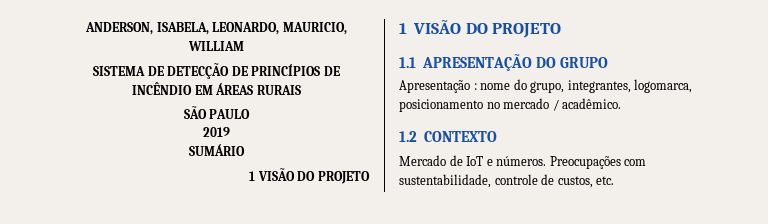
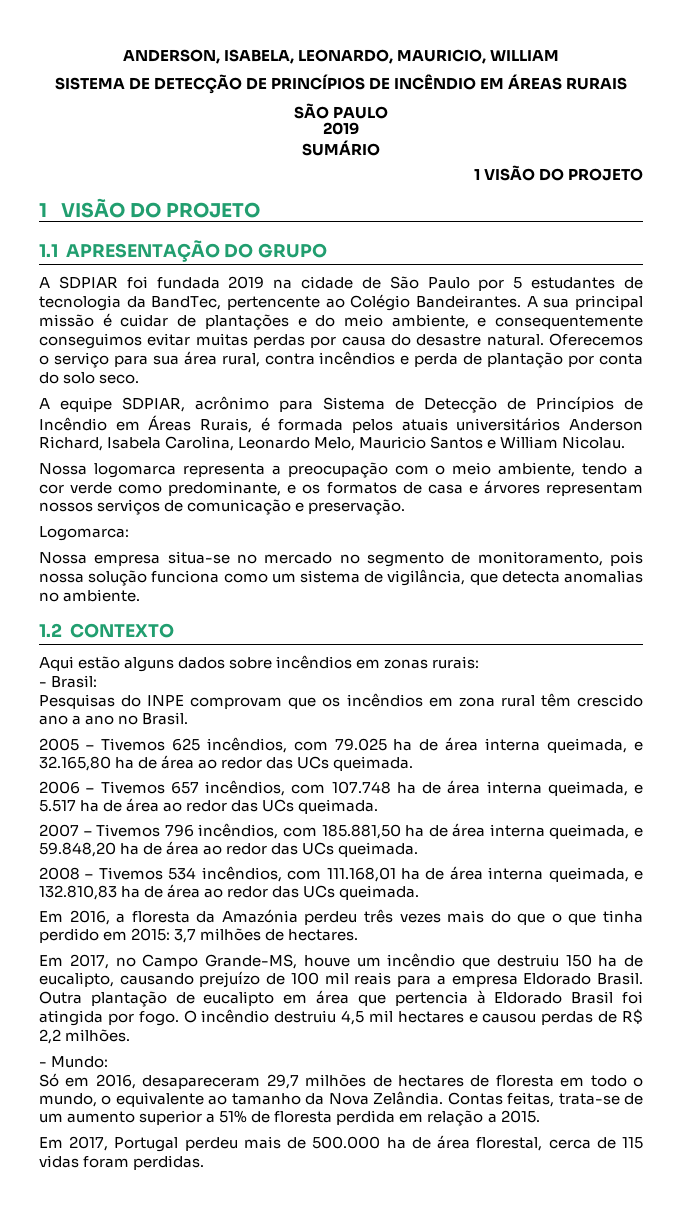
- Apresentação : nome do grupo, integrantes, logomarca, posicionamento no mercado / acadêmico.
+ A SDPIAR foi fundada 2019 na cidade de São Paulo por 5 estudantes de tecnologia da BandTec, pertencente ao Colégio Bandeirantes. A sua principal missão é cuidar de plantações e do meio ambiente, e consequentemente conseguimos evitar muitas perdas por causa do desastre natural. Oferecemos o serviço para sua área rural, contra incêndios e perda de plantação por conta do solo seco.
+ A equipe SDPIAR, acrônimo para Sistema de Detecção de Princípios de Incêndio em Áreas Rurais, é formada pelos atuais universitários Anderson Richard, Isabela Carolina, Leonardo Melo, Mauricio Santos e William Nicolau.
+ Nossa logomarca representa a preocupação com o meio ambiente, tendo a cor verde como predominante, e os formatos de casa e árvores representam nossos serviços de comunicação e preservação.
+ Logomarca:
+ Nossa empresa situa-se no mercado no segmento de monitoramento, pois nossa solução funciona como um sistema de vigilância, que detecta anomalias no ambiente.
  1.2 CONTEXTO
- Mercado de IoT e números. Preocupações com sustentabilidade, controle de custos, etc.
+ Aqui estão alguns dados sobre incêndios em zonas rurais:
+ - Brasil:
+ Pesquisas do INPE comprovam que os incêndios em zona rural têm crescido ano a ano no Brasil.
+ 2005 – Tivemos 625 incêndios, com 79.025 ha de área interna queimada, e 32.165,80 ha de área ao redor das UCs queimada.
+ 2006 – Tivemos 657 incêndios, com 107.748 ha de área interna queimada, e 5.517 ha de área ao redor das UCs queimada.
+ 2007 – Tivemos 796 incêndios, com 185.881,50 ha de área interna queimada, e 59.848,20 ha de área ao redor das UCs queimada.
+ 2008 – Tivemos 534 incêndios, com 111.168,01 ha de área interna queimada, e 132.810,83 ha de área ao redor das UCs queimada.
+ Em 2016, a floresta da Amazónia perdeu três vezes mais do que o que tinha perdido em 2015: 3,7 milhões de hectares.
+ Em 2017, no Campo Grande-MS, houve um incêndio que destruiu 150 ha de eucalipto, causando prejuízo de 100 mil reais para a empresa Eldorado Brasil. Outra plantação de eucalipto em área que pertencia à Eldorado Brasil foi atingida por fogo. O incêndio destruiu 4,5 mil hectares e causou perdas de R$ 2,2 milhões.
+ - Mundo:
+ Só em 2016, desapareceram 29,7 milhões de hectares de floresta em todo o mundo, o equivalente ao tamanho da Nova Zelândia. Contas feitas, trata-se de um aumento superior a 51% de floresta perdida em relação a 2015.
+ Em 2017, Portugal perdeu mais de 500.000 ha de área florestal, cerca de 115 vidas foram perdidas.

